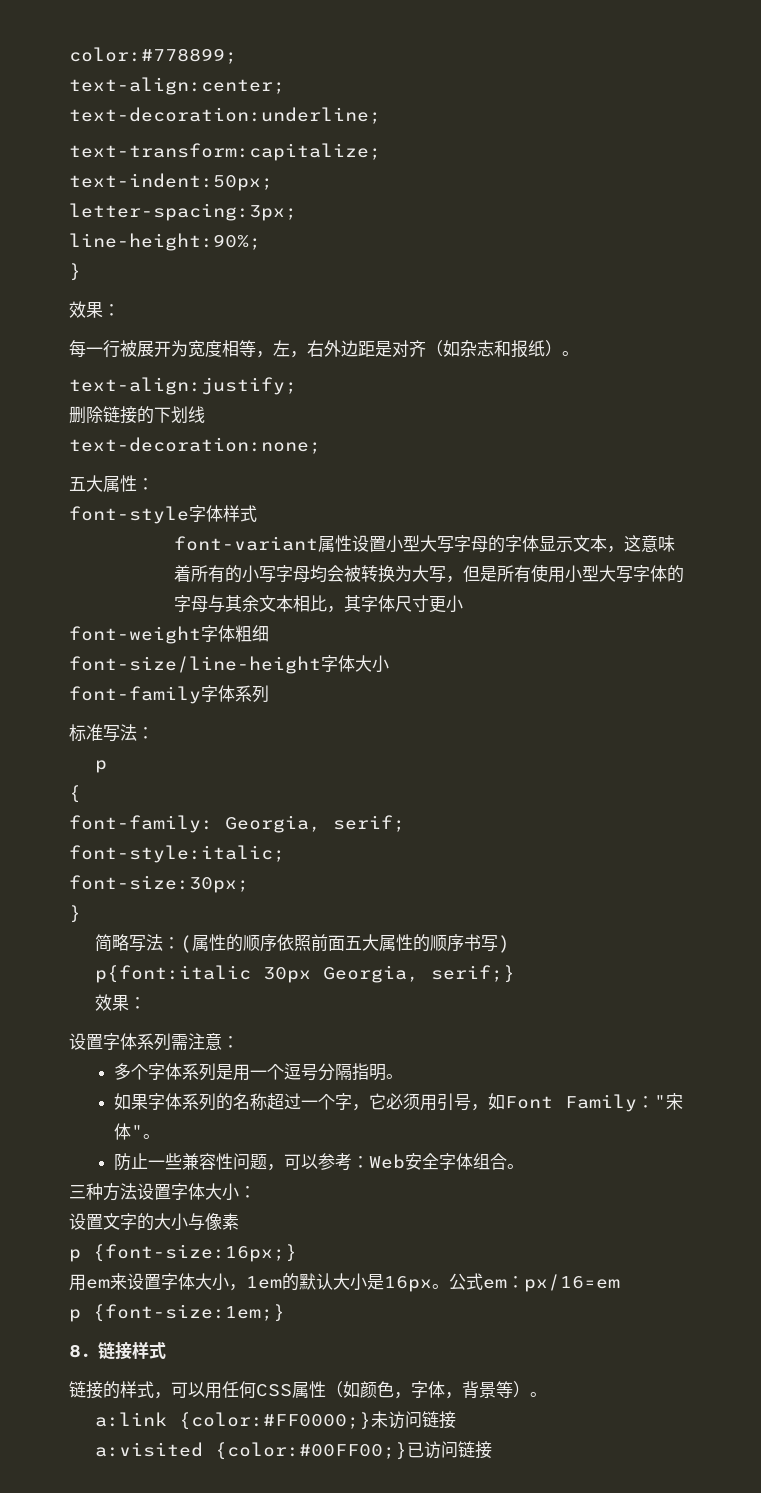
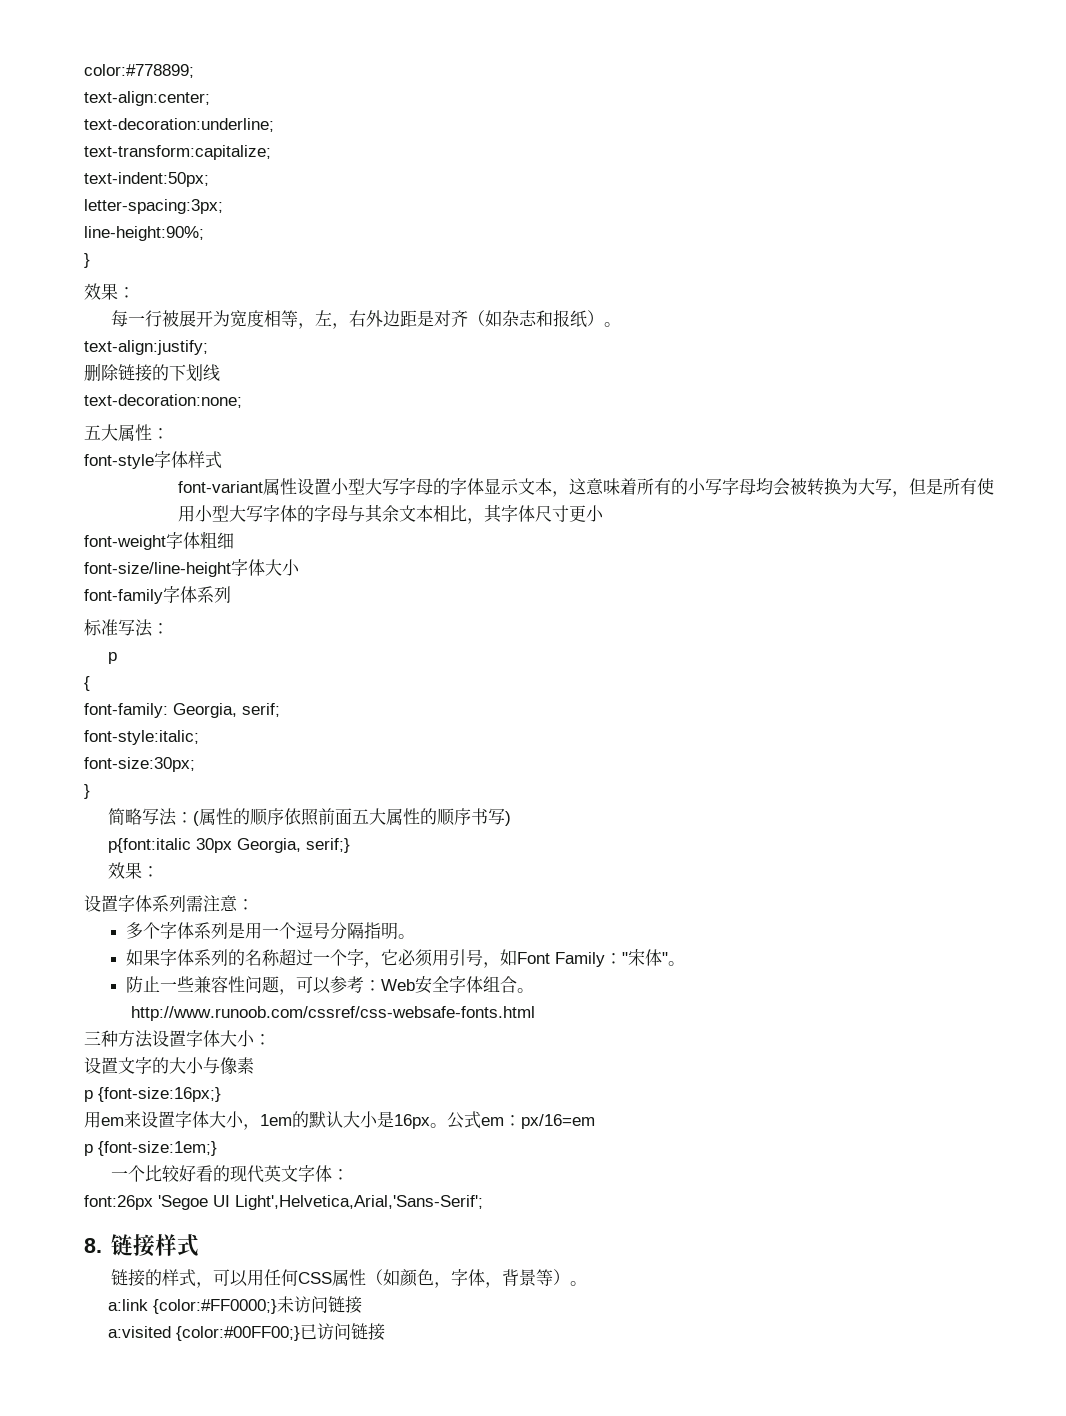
+ http://www.runoob.com/cssref/css-websafe-fonts.html
- 8．链接样式
+ 一个比较好看的现代英文字体：
+ font:26px 'Segoe UI Light',Helvetica,Arial,'Sans-Serif';
+ 8.链接样式

